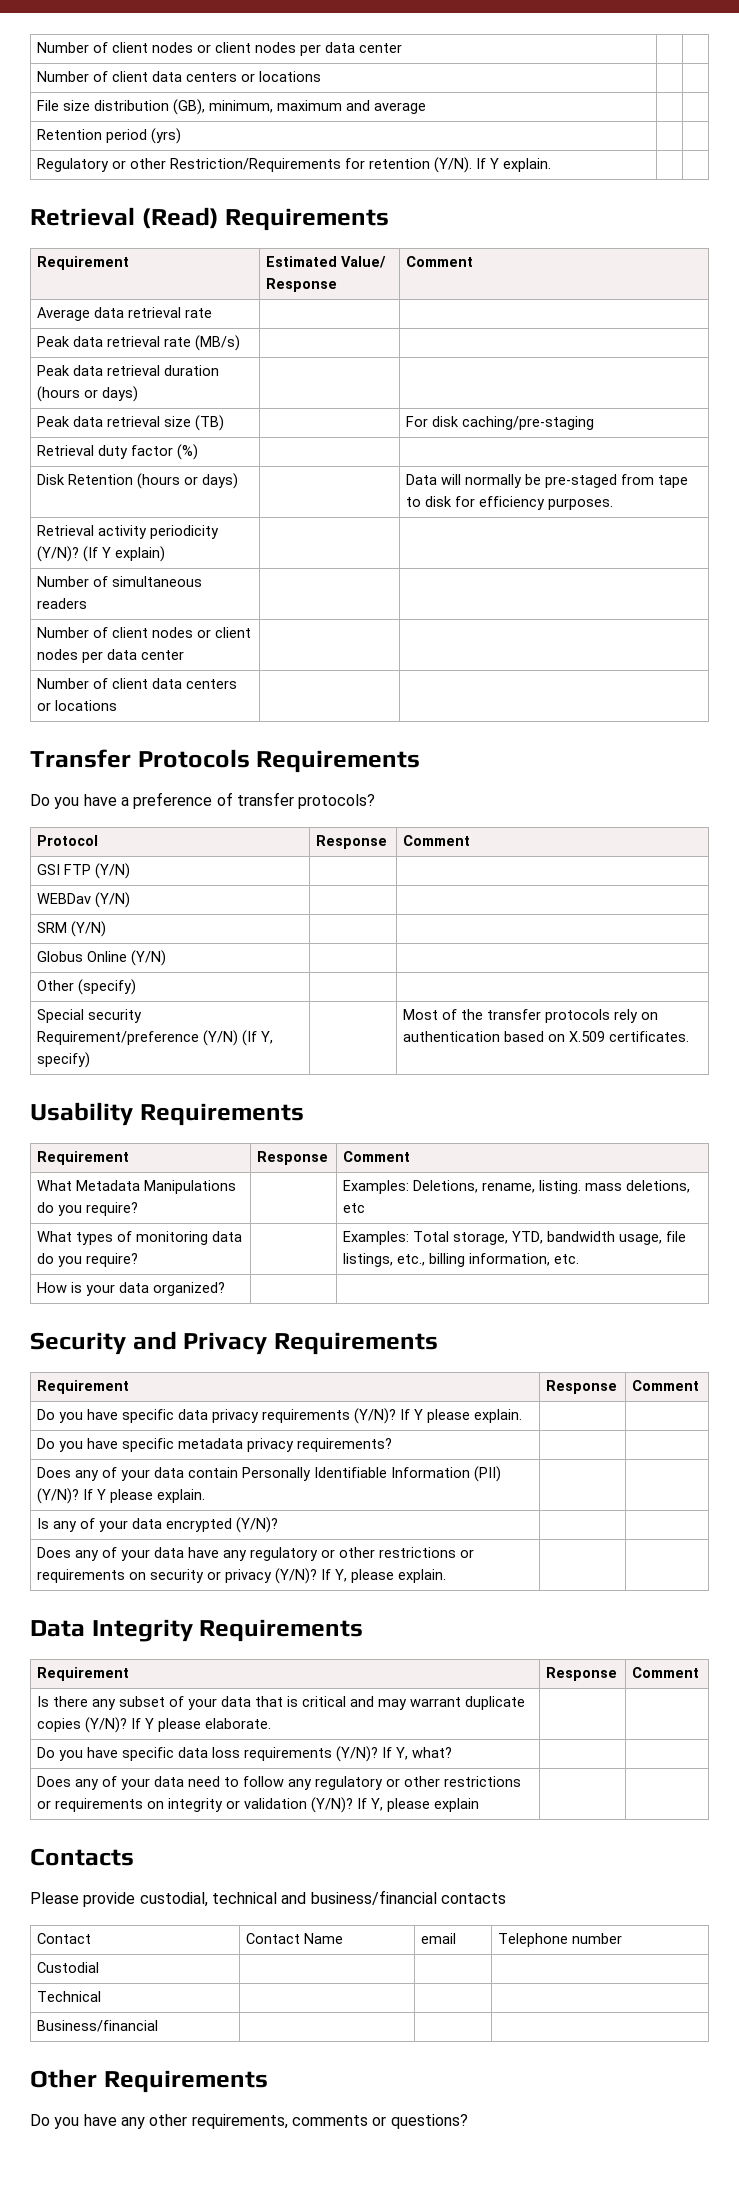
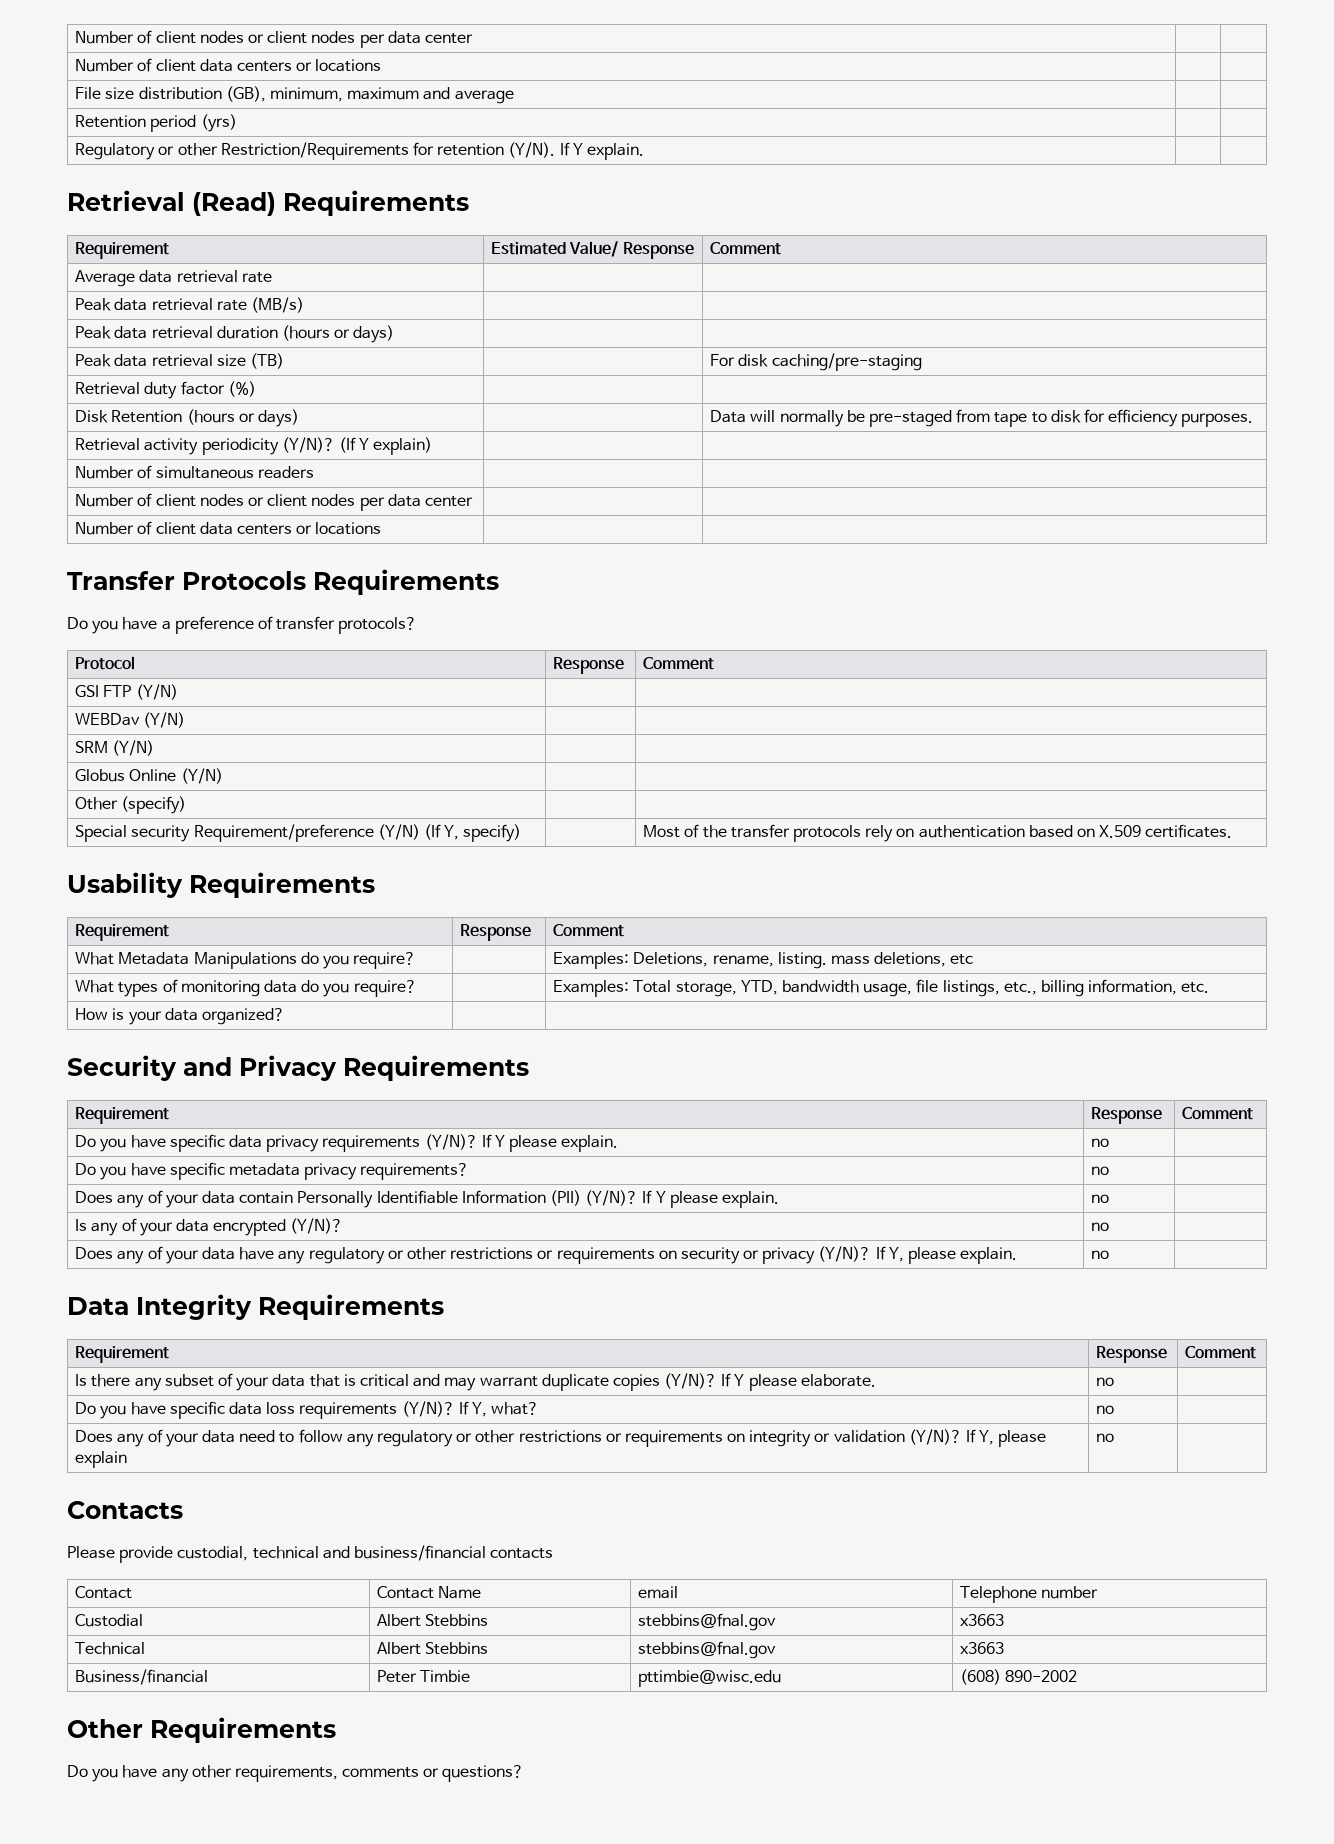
- Do you have specific data privacy requirements (Y/N)? If Y please explain. | |
+ Do you have specific data privacy requirements (Y/N)? If Y please explain. | no |
- Do you have specific metadata privacy requirements? | |
+ Do you have specific metadata privacy requirements? | no |
- Does any of your data contain Personally Identifiable Information (PII) (Y/N)? If Y please explain. | |
+ Does any of your data contain Personally Identifiable Information (PII) (Y/N)? If Y please explain. | no |
- Is any of your data encrypted (Y/N)? | |
+ Is any of your data encrypted (Y/N)? | no |
- Does any of your data have any regulatory or other restrictions or requirements on security or privacy (Y/N)? If Y, please explain. | |
+ Does any of your data have any regulatory or other restrictions or requirements on security or privacy (Y/N)? If Y, please explain. | no |
- Is there any subset of your data that is critical and may warrant duplicate copies (Y/N)? If Y please elaborate. | |
+ Is there any subset of your data that is critical and may warrant duplicate copies (Y/N)? If Y please elaborate. | no |
- Do you have specific data loss requirements (Y/N)? If Y, what? | |
+ Do you have specific data loss requirements (Y/N)? If Y, what? | no |
- Does any of your data need to follow any regulatory or other restrictions or requirements on integrity or validation (Y/N)? If Y, please explain | |
+ Does any of your data need to follow any regulatory or other restrictions or requirements on integrity or validation (Y/N)? If Y, please explain | no |
- Custodial | | |
- Technical | | |
- Business/financial | | |
+ Custodial | Albert Stebbins | stebbins@fnal.gov | x3663
+ Technical | Albert Stebbins | stebbins@fnal.gov | x3663
+ Business/financial | Peter Timbie | pttimbie@wisc.edu | (608) 890-2002

